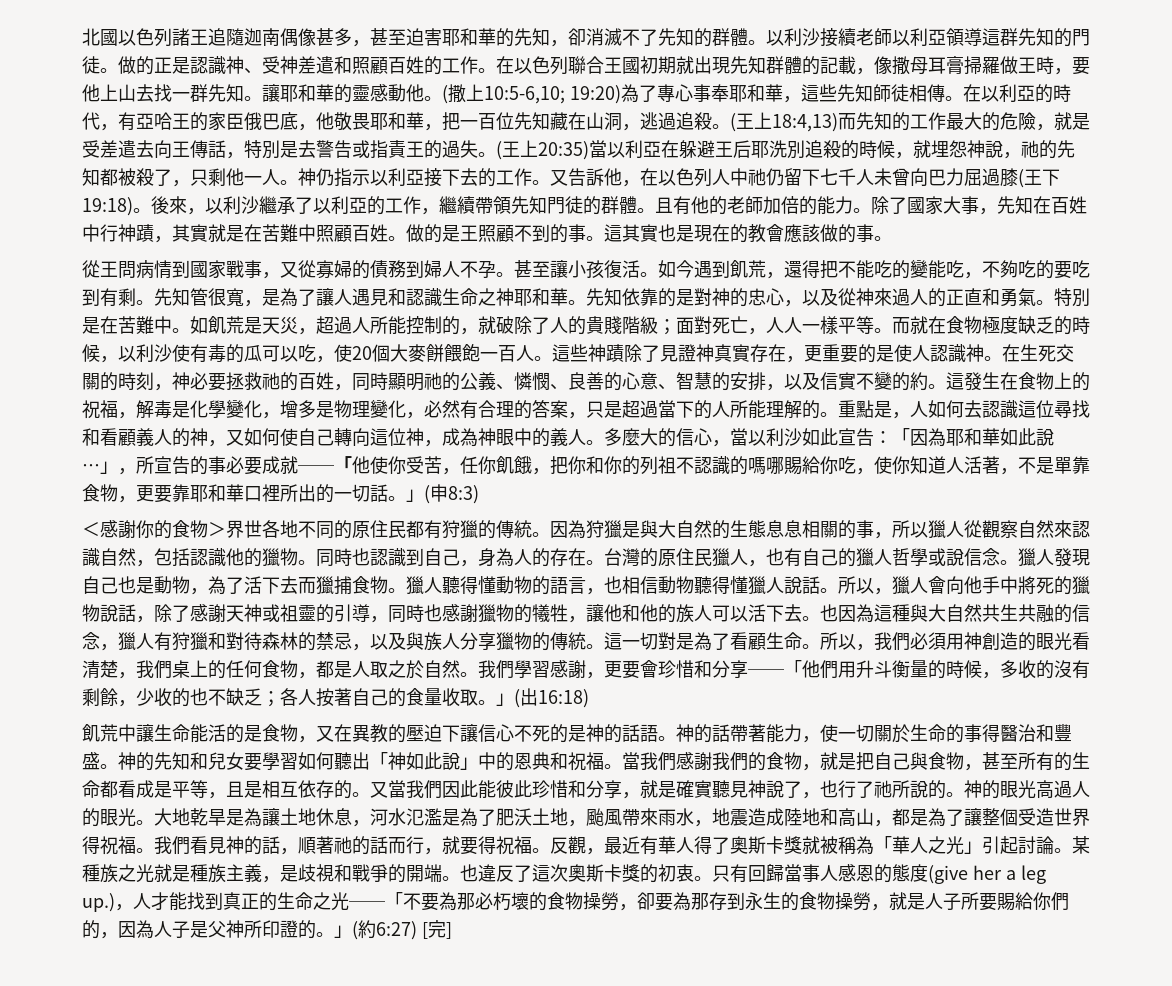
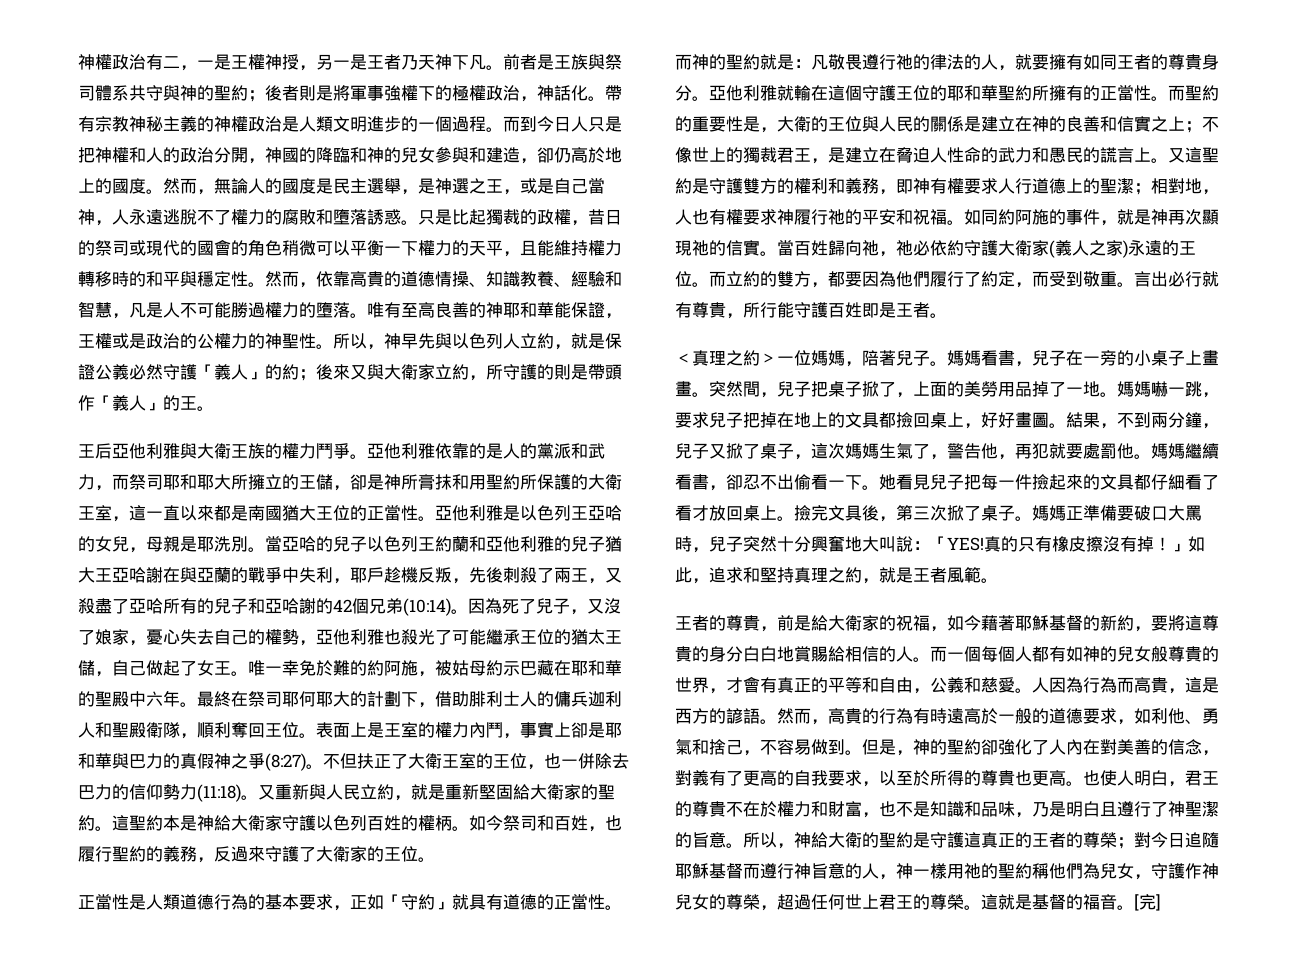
- 北國以色列諸王追隨迦南偶像甚多，甚至迫害耶和華的先知，卻消滅不了先知的群體。以利沙接續老師以利亞領導這群先知的門徒。做的正是認識神、受神差遣和照顧百姓的工作。在以色列聯合王國初期就出現先知群體的記載，像撒母耳膏掃羅做王時，要他上山去找一群先知。讓耶和華的靈感動他。(撒上10:5-6,10; 19:20)為了專心事奉耶和華，這些先知師徒相傳。在以利亞的時代，有亞哈王的家臣俄巴底，他敬畏耶和華，把一百位先知藏在山洞，逃過追殺。(王上18:4,13)而先知的工作最大的危險，就是受差遣去向王傳話，特別是去警告或指責王的過失。(王上20:35)當以利亞在躲避王后耶洗別追殺的時候，就埋怨神說，祂的先知都被殺了，只剩他一人。神仍指示以利亞接下去的工作。又告訴他，在以色列人中祂仍留下七千人未曾向巴力屈過膝(王下19:18)。後來，以利沙繼承了以利亞的工作，繼續帶領先知門徒的群體。且有他的老師加倍的能力。除了國家大事，先知在百姓中行神蹟，其實就是在苦難中照顧百姓。做的是王照顧不到的事。這其實也是現在的教會應該做的事。
- 從王問病情到國家戰事，又從寡婦的債務到婦人不孕。甚至讓小孩復活。如今遇到飢荒，還得把不能吃的變能吃，不夠吃的要吃到有剩。先知管很寬，是為了讓人遇見和認識生命之神耶和華。先知依靠的是對神的忠心，以及從神來過人的正直和勇氣。特別是在苦難中。如飢荒是天災，超過人所能控制的，就破除了人的貴賤階級；面對死亡，人人一樣平等。而就在食物極度缺乏的時候，以利沙使有毒的瓜可以吃，使20個大麥餅餵飽一百人。這些神蹟除了見證神真實存在，更重要的是使人認識神。在生死交關的時刻，神必要拯救祂的百姓，同時顯明祂的公義、憐憫、良善的心意、智慧的安排，以及信實不變的約。這發生在食物上的祝福，解毒是化學變化，增多是物理變化，必然有合理的答案，只是超過當下的人所能理解的。重點是，人如何去認識這位尋找和看顧義人的神，又如何使自己轉向這位神，成為神眼中的義人。多麼大的信心，當以利沙如此宣告：「因為耶和華如此說…」，所宣告的事必要成就──「他使你受苦，任你飢餓，把你和你的列祖不認識的嗎哪賜給你吃，使你知道人活著，不是單靠食物，更要靠耶和華口裡所出的一切話。」(申8:3)
- ＜感謝你的食物＞界世各地不同的原住民都有狩獵的傳統。因為狩獵是與大自然的生態息息相關的事，所以獵人從觀察自然來認識自然，包括認識他的獵物。同時也認識到自己，身為人的存在。台灣的原住民獵人，也有自己的獵人哲學或說信念。獵人發現自己也是動物，為了活下去而獵捕食物。獵人聽得懂動物的語言，也相信動物聽得懂獵人說話。所以，獵人會向他手中將死的獵物說話，除了感謝天神或祖靈的引導，同時也感謝獵物的犧牲，讓他和他的族人可以活下去。也因為這種與大自然共生共融的信念，獵人有狩獵和對待森林的禁忌，以及與族人分享獵物的傳統。這一切對是為了看顧生命。所以，我們必須用神創造的眼光看清楚，我們桌上的任何食物，都是人取之於自然。我們學習感謝，更要會珍惜和分享──「他們用升斗衡量的時候，多收的沒有剩餘，少收的也不缺乏；各人按著自己的食量收取。」(出16:18)
- 飢荒中讓生命能活的是食物，又在異教的壓迫下讓信心不死的是神的話語。神的話帶著能力，使一切關於生命的事得醫治和豐盛。神的先知和兒女要學習如何聽出「神如此說」中的恩典和祝福。當我們感謝我們的食物，就是把自己與食物，甚至所有的生命都看成是平等，且是相互依存的。又當我們因此能彼此珍惜和分享，就是確實聽見神說了，也行了祂所說的。神的眼光高過人的眼光。大地乾旱是為讓土地休息，河水氾濫是為了肥沃土地，颱風帶來雨水，地震造成陸地和高山，都是為了讓整個受造世界得祝福。我們看見神的話，順著祂的話而行，就要得祝福。反觀，最近有華人得了奧斯卡獎就被稱為「華人之光」引起討論。某種族之光就是種族主義，是歧視和戰爭的開端。也違反了這次奧斯卡獎的初衷。只有回歸當事人感恩的態度(give her a leg up.)，人才能找到真正的生命之光──「不要為那必朽壞的食物操勞，卻要為那存到永生的食物操勞，就是人子所要賜給你們的，因為人子是父神所印證的。」(約6:27) [完]
+ 神權政治有二，一是王權神授，另一是王者乃天神下凡。前者是王族與祭司體系共守與神的聖約；後者則是將軍事強權下的極權政治，神話化。帶有宗教神秘主義的神權政治是人類文明進步的一個過程。而到今日人只是把神權和人的政治分開，神國的降臨和神的兒女參與和建造，卻仍高於地上的國度。然而，無論人的國度是民主選舉，是神選之王，或是自己當神，人永遠逃脫不了權力的腐敗和墮落誘惑。只是比起獨裁的政權，昔日的祭司或現代的國會的角色稍微可以平衡一下權力的天平，且能維持權力轉移時的和平與穩定性。然而，依靠高貴的道德情操、知識教養、經驗和智慧，凡是人不可能勝過權力的墮落。唯有至高良善的神耶和華能保證，王權或是政治的公權力的神聖性。所以，神早先與以色列人立約，就是保證公義必然守護「義人」的約；後來又與大衛家立約，所守護的則是帶頭作「義人」的王。
+ 王后亞他利雅與大衛王族的權力鬥爭。亞他利雅依靠的是人的黨派和武力，而祭司耶和耶大所擁立的王儲，卻是神所膏抹和用聖約所保護的大衛王室，這一直以來都是南國猶大王位的正當性。亞他利雅是以色列王亞哈的女兒，母親是耶洗別。當亞哈的兒子以色列王約蘭和亞他利雅的兒子猶大王亞哈謝在與亞蘭的戰爭中失利，耶戶趁機反叛，先後刺殺了兩王，又殺盡了亞哈所有的兒子和亞哈謝的42個兄弟(10:14)。因為死了兒子，又沒了娘家，憂心失去自己的權勢，亞他利雅也殺光了可能繼承王位的猶太王儲，自己做起了女王。唯一幸免於難的約阿施，被姑母約示巴藏在耶和華的聖殿中六年。最終在祭司耶何耶大的計劃下，借助腓利士人的傭兵迦利人和聖殿衛隊，順利奪回王位。表面上是王室的權力內鬥，事實上卻是耶和華與巴力的真假神之爭(8:27)。不但扶正了大衛王室的王位，也一併除去巴力的信仰勢力(11:18)。又重新與人民立約，就是重新堅固給大衛家的聖約。這聖約本是神給大衛家守護以色列百姓的權柄。如今祭司和百姓，也履行聖約的義務，反過來守護了大衛家的王位。
+ 正當性是人類道德行為的基本要求，正如「守約」就具有道德的正當性。而神的聖約就是：凡敬畏遵行祂的律法的人，就要擁有如同王者的尊貴身分。亞他利雅就輸在這個守護王位的耶和華聖約所擁有的正當性。而聖約的重要性是，大衛的王位與人民的關係是建立在神的良善和信實之上；不像世上的獨裁君王，是建立在脅迫人性命的武力和愚民的謊言上。又這聖約是守護雙方的權利和義務，即神有權要求人行道德上的聖潔；相對地，人也有權要求神履行祂的平安和祝福。如同約阿施的事件，就是神再次顯現祂的信實。當百姓歸向祂，祂必依約守護大衛家(義人之家)永遠的王位。而立約的雙方，都要因為他們履行了約定，而受到敬重。言出必行就有尊貴，所行能守護百姓即是王者。
+ ＜真理之約＞一位媽媽，陪著兒子。媽媽看書，兒子在一旁的小桌子上畫畫。突然間，兒子把桌子掀了，上面的美勞用品掉了一地。媽媽嚇一跳，要求兒子把掉在地上的文具都撿回桌上，好好畫圖。結果，不到兩分鐘，兒子又掀了桌子，這次媽媽生氣了，警告他，再犯就要處罰他。媽媽繼續看書，卻忍不出偷看一下。她看見兒子把每一件撿起來的文具都仔細看了看才放回桌上。撿完文具後，第三次掀了桌子。媽媽正準備要破口大罵時，兒子突然十分興奮地大叫說：「YES!真的只有橡皮擦沒有掉！」如此，追求和堅持真理之約，就是王者風範。
+ 王者的尊貴，前是給大衛家的祝福，如今藉著耶穌基督的新約，要將這尊貴的身分白白地賞賜給相信的人。而一個每個人都有如神的兒女般尊貴的世界，才會有真正的平等和自由，公義和慈愛。人因為行為而高貴，這是西方的諺語。然而，高貴的行為有時遠高於一般的道德要求，如利他、勇氣和捨己，不容易做到。但是，神的聖約卻強化了人內在對美善的信念，對義有了更高的自我要求，以至於所得的尊貴也更高。也使人明白，君王的尊貴不在於權力和財富，也不是知識和品味，乃是明白且遵行了神聖潔的旨意。所以，神給大衛的聖約是守護這真正的王者的尊榮；對今日追隨耶穌基督而遵行神旨意的人，神一樣用祂的聖約稱他們為兒女，守護作神兒女的尊榮，超過任何世上君王的尊榮。這就是基督的福音。[完]

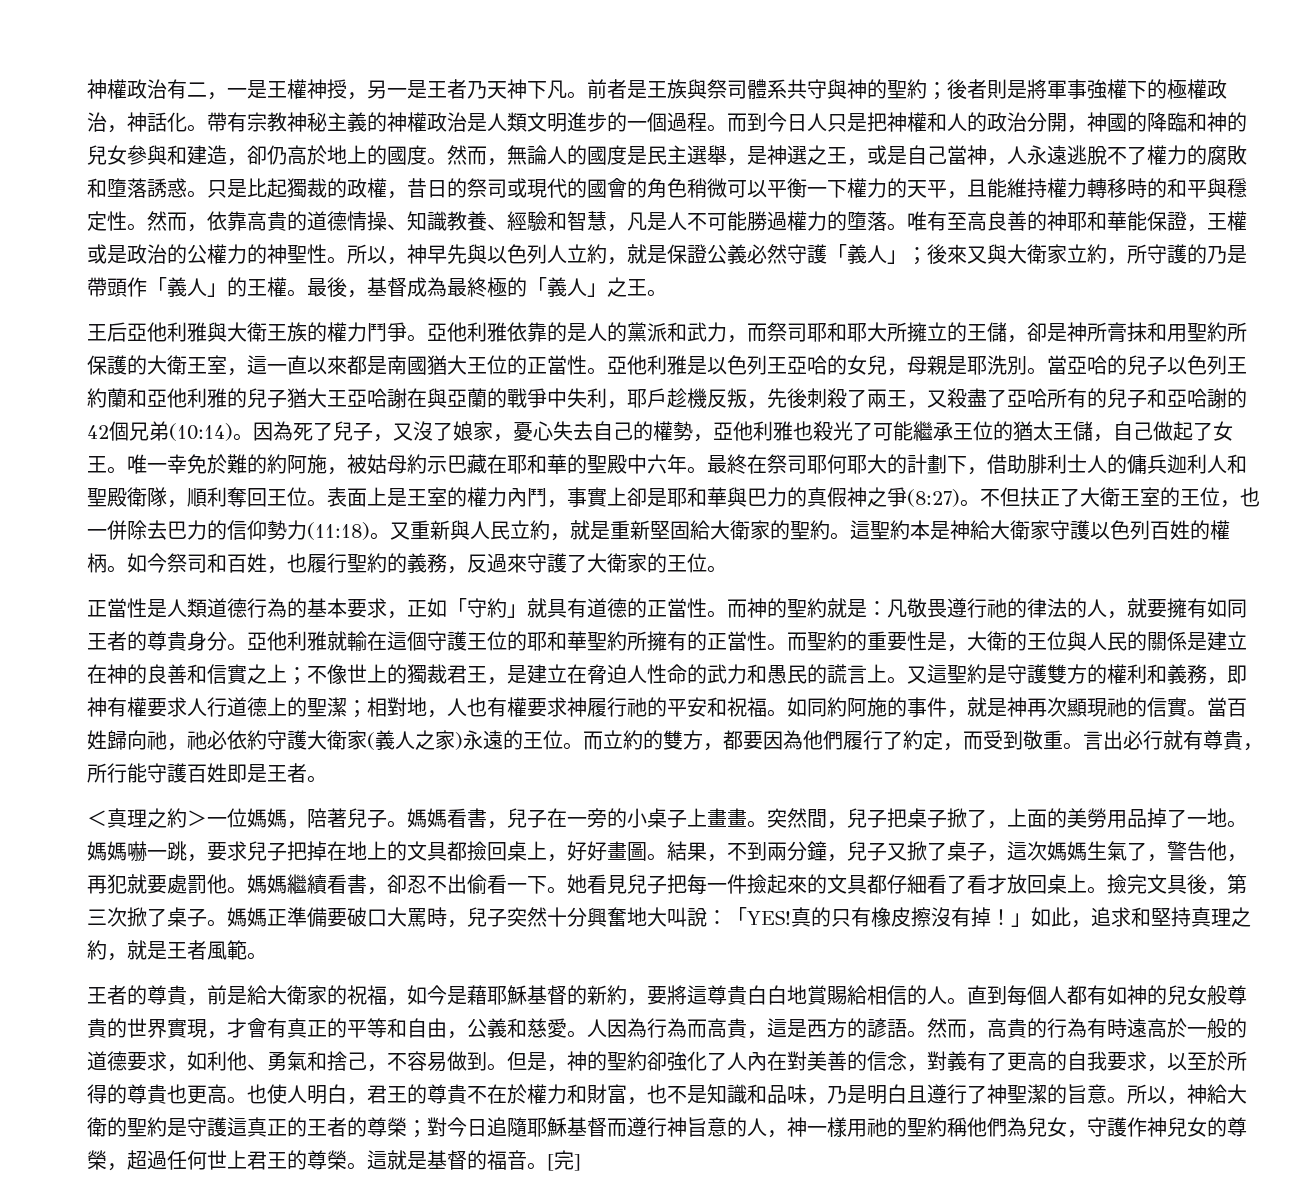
- 所以，神早先與以色列人立約，就是保證公義必然守護「義人」的約；後來又與大衛家立約，所守護的則是帶頭作「義人」的王。
+ 所以，神早先與以色列人立約，就是保證公義必然守護「義人」；後來又與大衛家立約，所守護的乃是帶頭作「義人」的王權。最後，基督成為最終極的「義人」之王。
- 王者的尊貴，前是給大衛家的祝福，如今藉著耶穌基督的新約，要將這尊貴的身分白白地賞賜給相信的人。
+ 王者的尊貴，前是給大衛家的祝福，如今是藉耶穌基督的新約，要將這尊貴白白地賞賜給相信的人。
- 而一個每個人都有如神的兒女般尊貴的世界，才會有真正的平等和自由，公義和慈愛。
+ 直到每個人都有如神的兒女般尊貴的世界實現，才會有真正的平等和自由，公義和慈愛。

